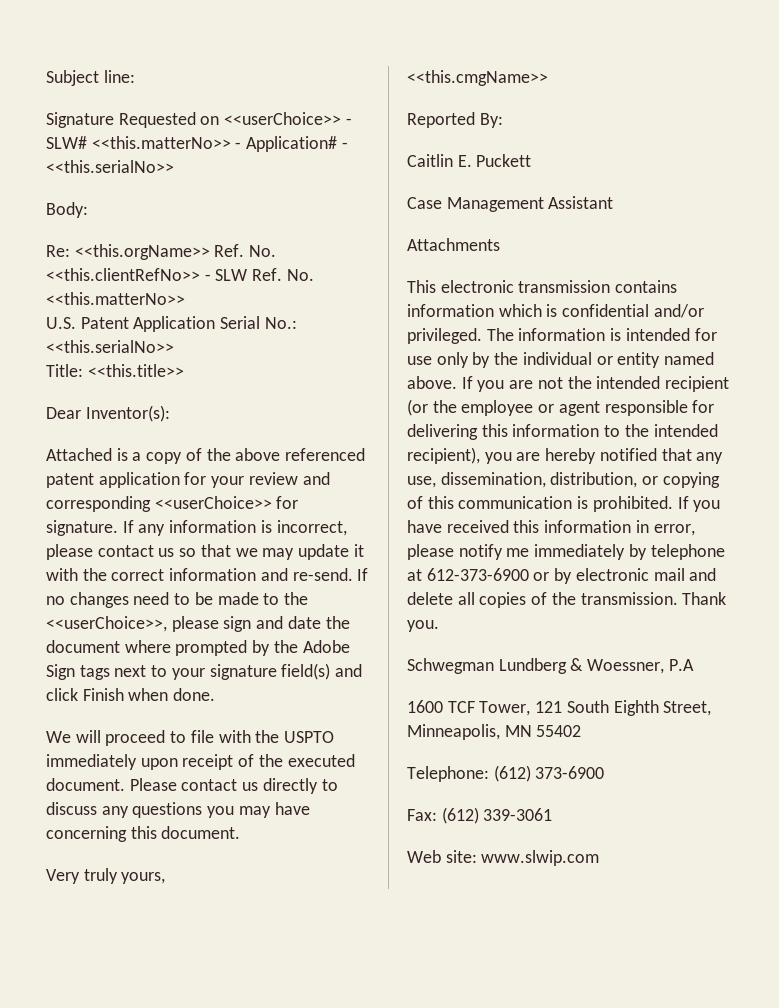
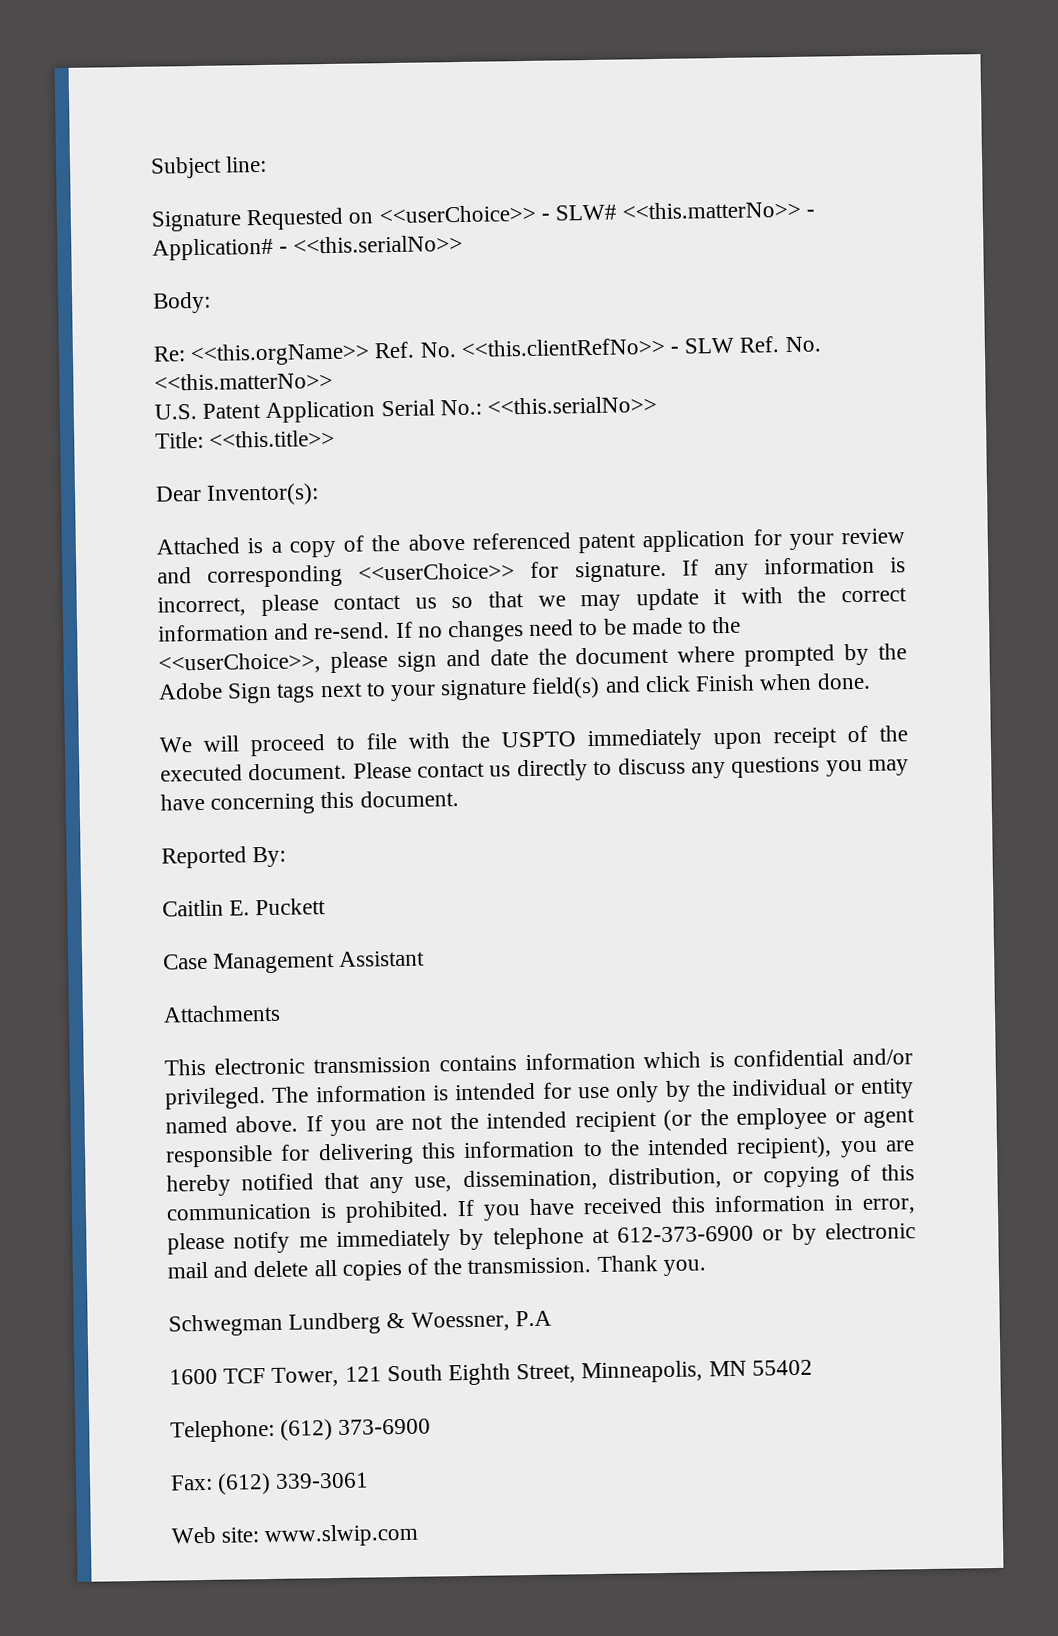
- Very truly yours,
- <<this.cmgName>>

